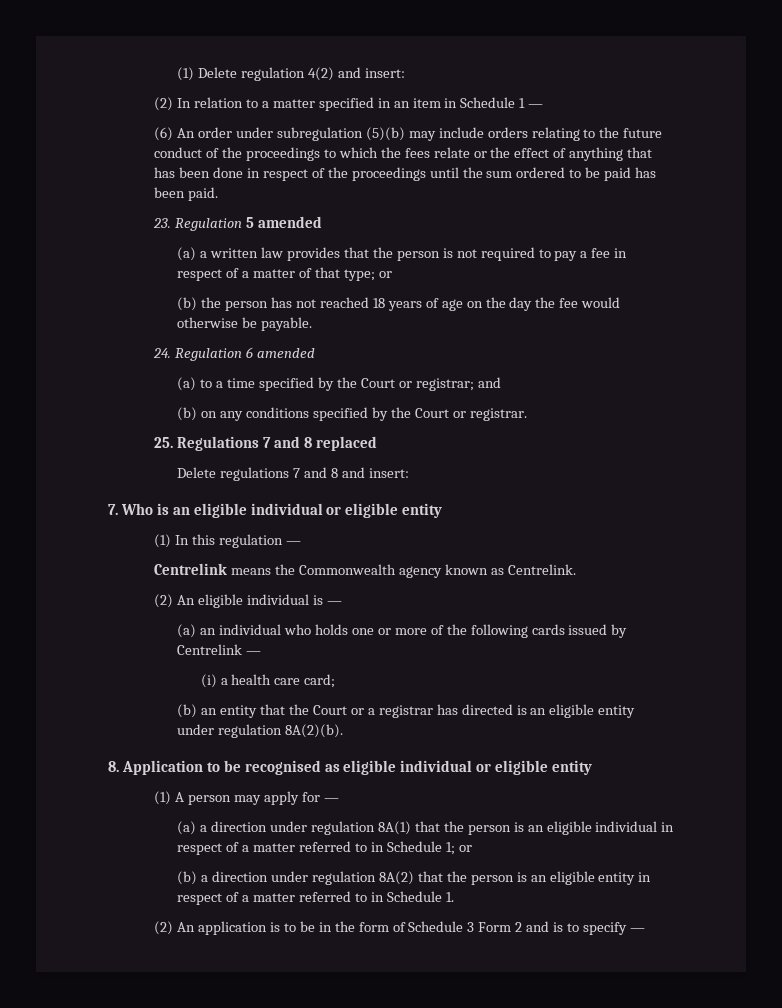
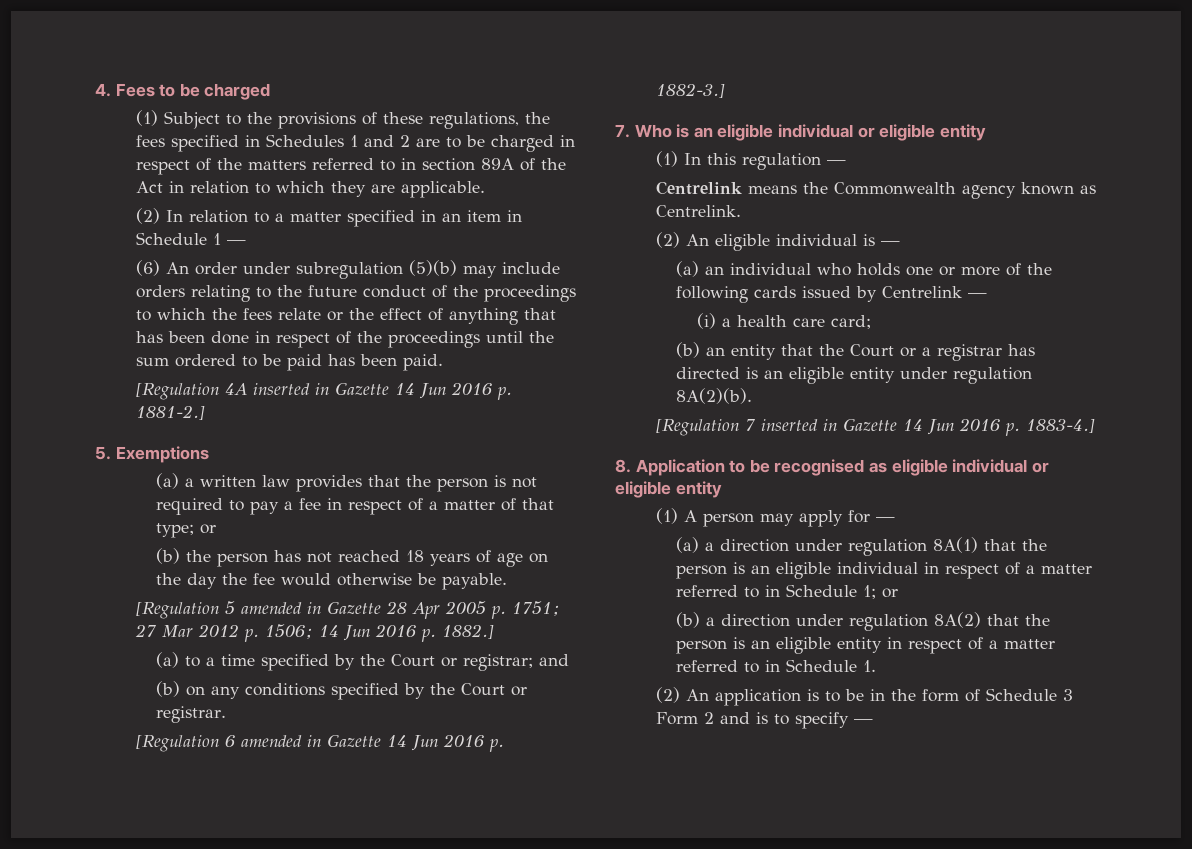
- (1) Delete regulation 4(2) and insert:
+ 4. Fees to be charged
+ (1) Subject to the provisions of these regulations, the fees specified in Schedules 1 and 2 are to be charged in respect of the matters referred to in section 89A of the Act in relation to which they are applicable.
- 23. Regulation 5 amended
+ [Regulation 4A inserted in Gazette 14 Jun 2016 p. 1881-2.]
+ 5. Exemptions
- 24. Regulation 6 amended
+ [Regulation 5 amended in Gazette 28 Apr 2005 p. 1751; 27 Mar 2012 p. 1506; 14 Jun 2016 p. 1882.]
- 25. Regulations 7 and 8 replaced
- Delete regulations 7 and 8 and insert:
+ [Regulation 6 amended in Gazette 14 Jun 2016 p. 1882-3.]
+ [Regulation 7 inserted in Gazette 14 Jun 2016 p. 1883-4.]

